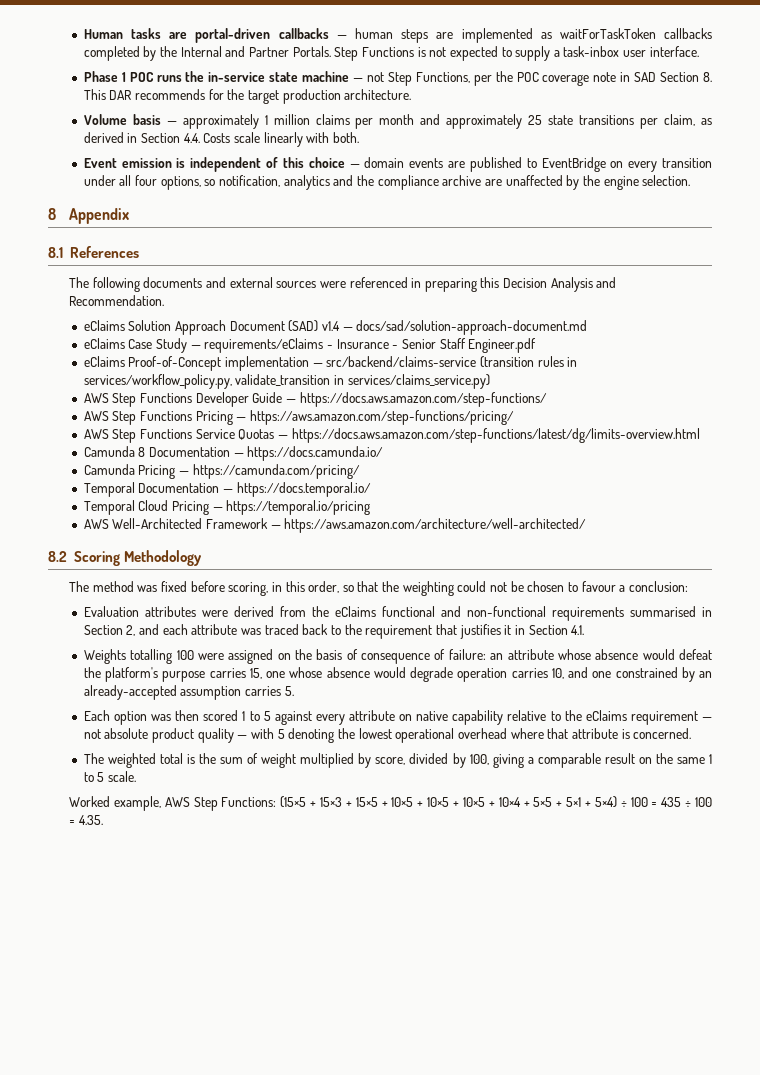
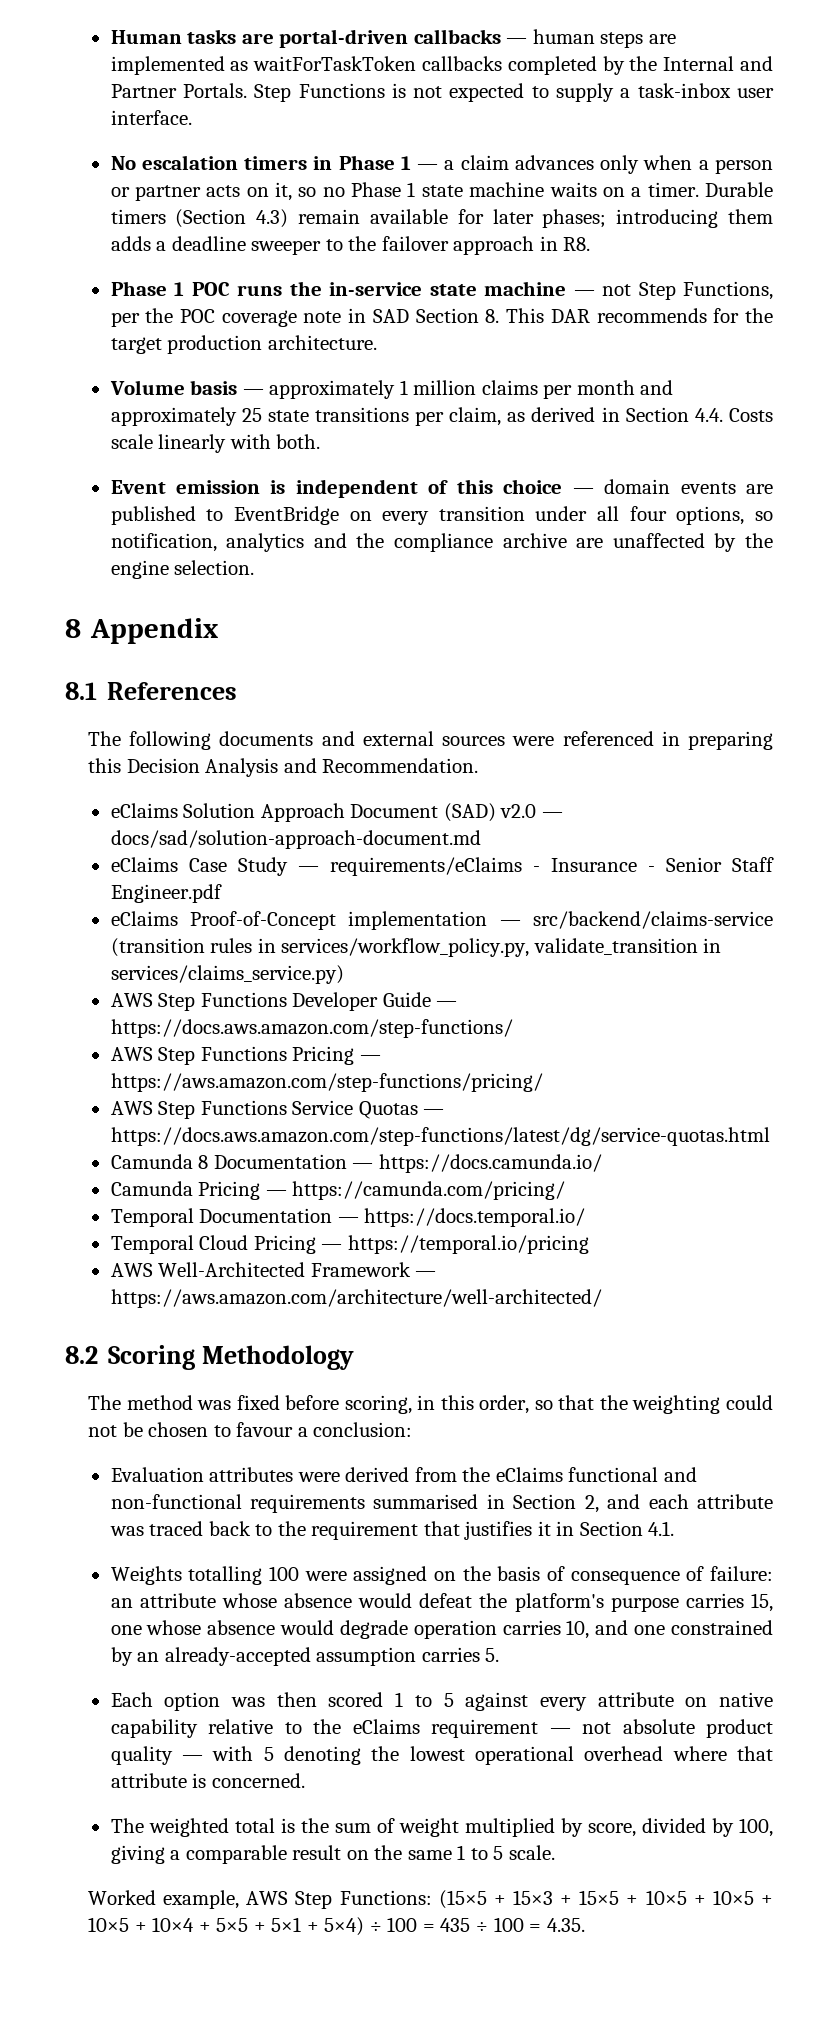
+ No escalation timers in Phase 1 — a claim advances only when a person or partner acts on it, so no Phase 1 state machine waits on a timer. Durable timers (Section 4.3) remain available for later phases; introducing them adds a deadline sweeper to the failover approach in R8.
- eClaims Solution Approach Document (SAD) v1.4 — docs/sad/solution-approach-document.md
+ eClaims Solution Approach Document (SAD) v2.0 — docs/sad/solution-approach-document.md
- AWS Step Functions Service Quotas — https://docs.aws.amazon.com/step-functions/latest/dg/limits-overview.html
+ AWS Step Functions Service Quotas — https://docs.aws.amazon.com/step-functions/latest/dg/service-quotas.html

